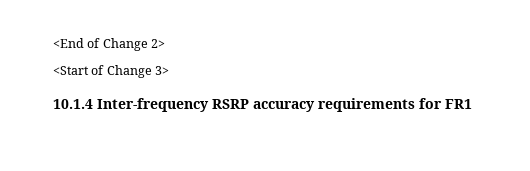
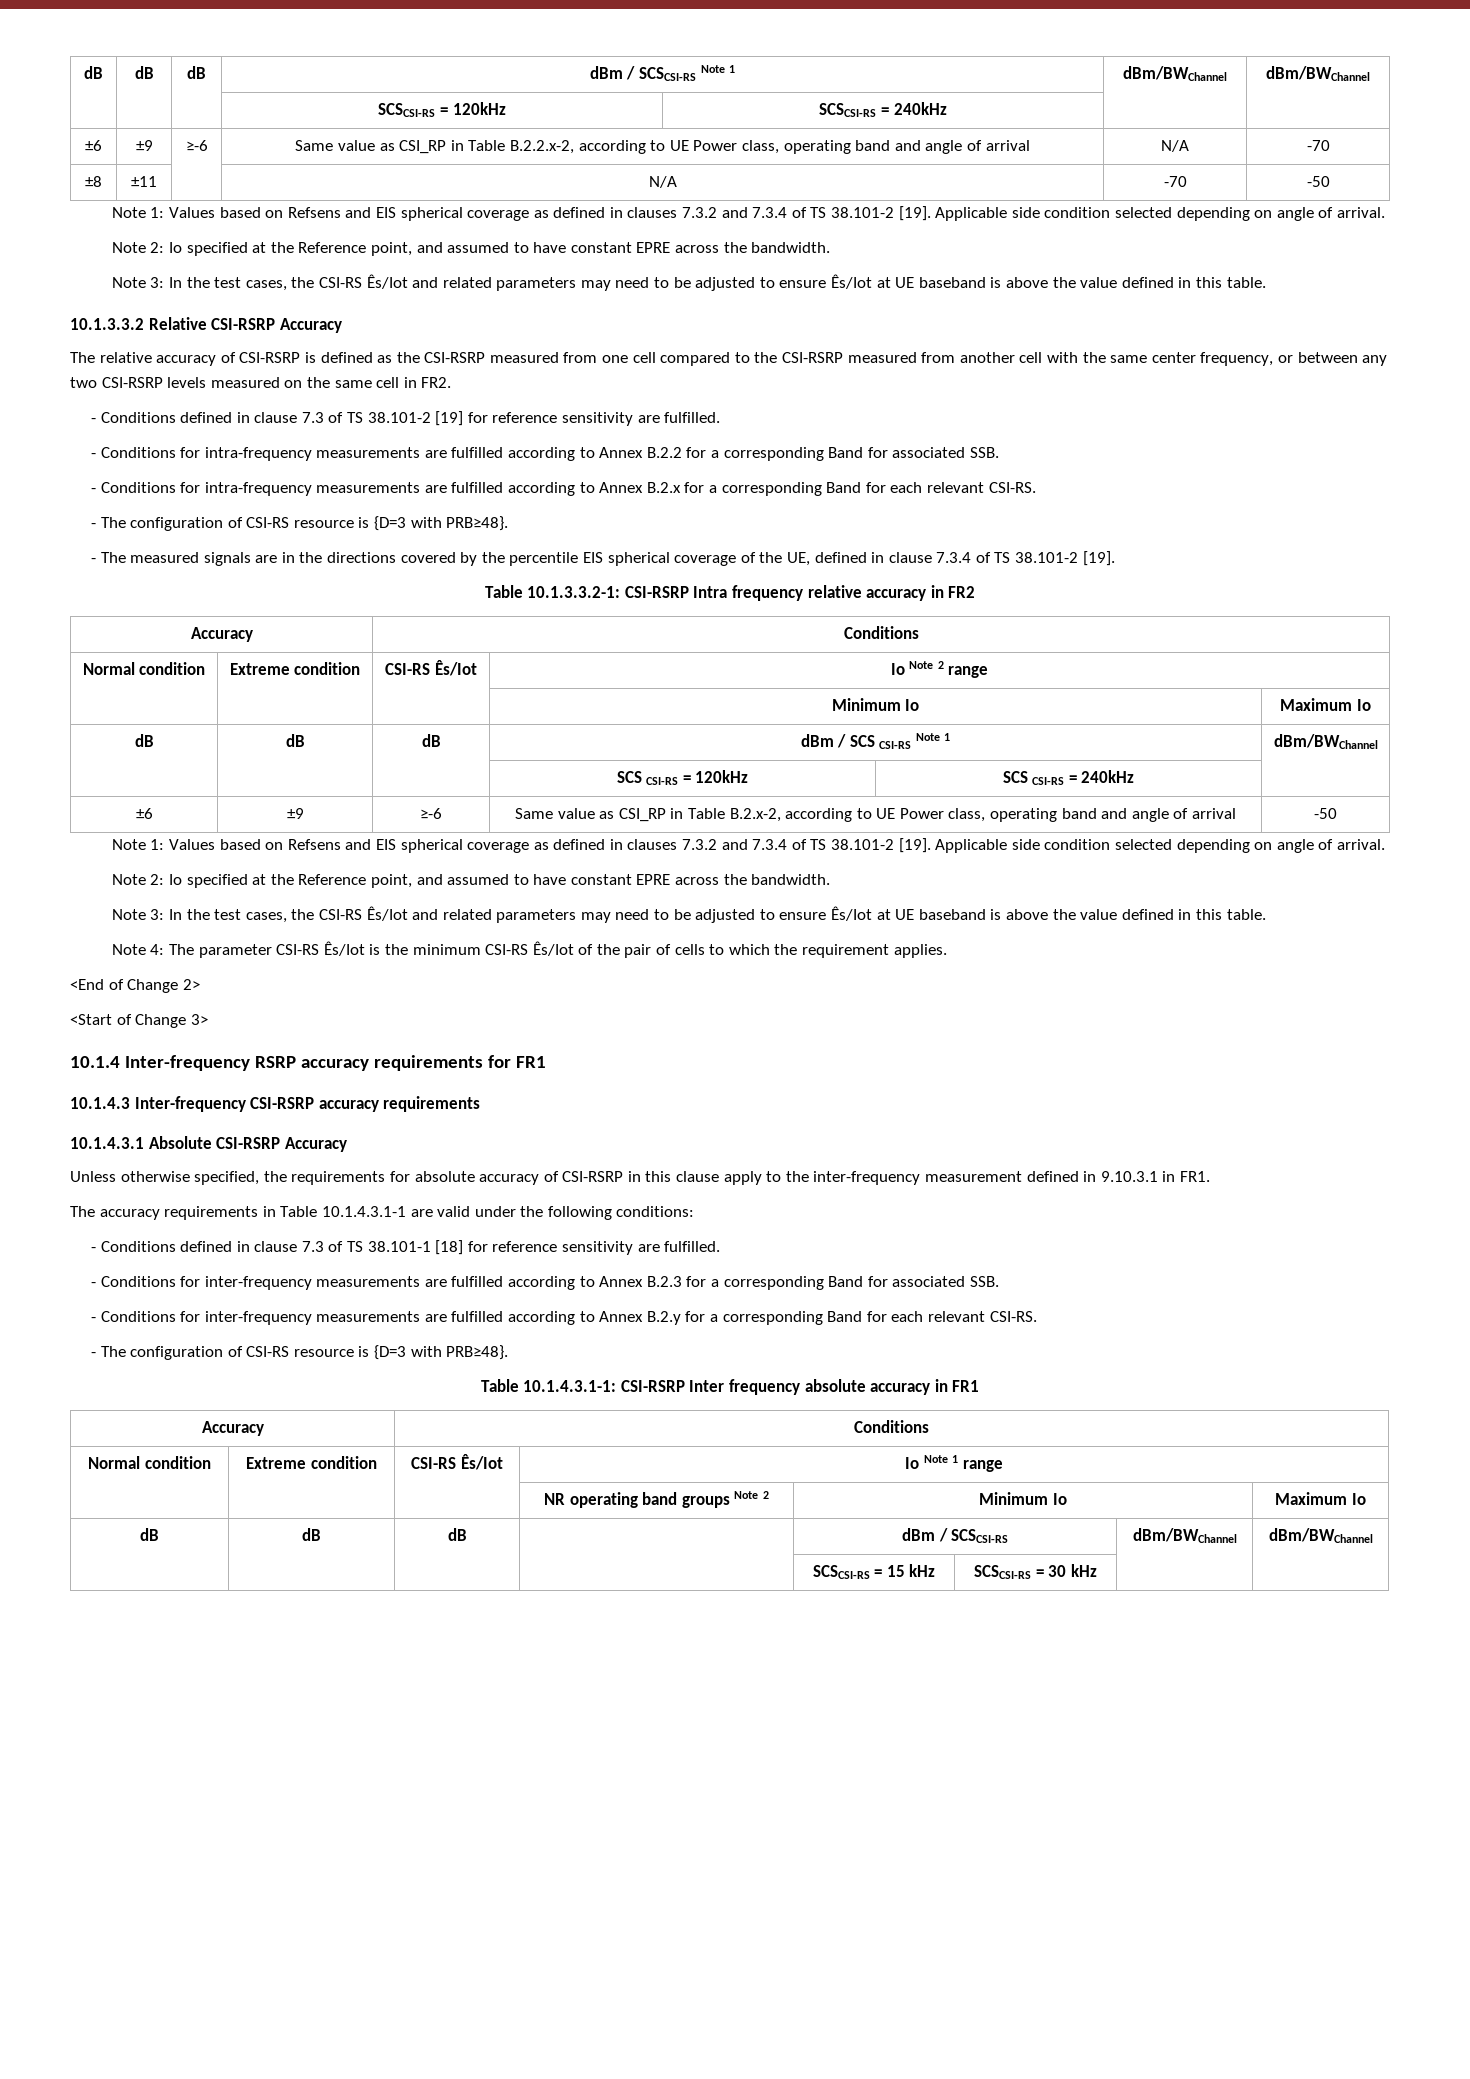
+ dB | dB | dB | dBm / SCSCSI-RS Note 1 | dBm/BWChannel | dBm/BWChannel
+ | | | SCSCSI-RS = 120kHz | SCSCSI-RS = 240kHz | |
+ ±6 | ±9 | ≥-6 | Same value as CSI_RP in Table B.2.2.x-2, according to UE Power class, operating band and angle of arrival | N/A | -70
+ ±8 | ±11 | | N/A | -70 | -50
+ Note 1: Values based on Refsens and EIS spherical coverage as defined in clauses 7.3.2 and 7.3.4 of TS 38.101-2 [19]. Applicable side condition selected depending on angle of arrival.
+ Note 2: Io specified at the Reference point, and assumed to have constant EPRE across the bandwidth.
+ Note 3: In the test cases, the CSI-RS Ês/Iot and related parameters may need to be adjusted to ensure Ês/Iot at UE baseband is above the value defined in this table.
+ 10.1.3.3.2 Relative CSI-RSRP Accuracy
+ The relative accuracy of CSI-RSRP is defined as the CSI-RSRP measured from one cell compared to the CSI-RSRP measured from another cell with the same center frequency, or between any two CSI-RSRP levels measured on the same cell in FR2.
+ - Conditions defined in clause 7.3 of TS 38.101-2 [19] for reference sensitivity are fulfilled.
+ - Conditions for intra-frequency measurements are fulfilled according to Annex B.2.2 for a corresponding Band for associated SSB.
+ - Conditions for intra-frequency measurements are fulfilled according to Annex B.2.x for a corresponding Band for each relevant CSI-RS.
+ - The configuration of CSI-RS resource is {D=3 with PRB≥48}.
+ - The measured signals are in the directions covered by the percentile EIS spherical coverage of the UE, defined in clause 7.3.4 of TS 38.101-2 [19].
+ Table 10.1.3.3.2-1: CSI-RSRP Intra frequency relative accuracy in FR2
+ Accuracy | Conditions
+ Normal condition | Extreme condition | CSI-RS Ês/Iot | Io Note 2 range
+ | | | Minimum Io | Maximum Io
+ dB | dB | dB | dBm / SCS CSI-RS Note 1 | dBm/BWChannel
+ | | | SCS CSI-RS = 120kHz | SCS CSI-RS = 240kHz |
+ ±6 | ±9 | ≥-6 | Same value as CSI_RP in Table B.2.x-2, according to UE Power class, operating band and angle of arrival | -50
+ Note 1: Values based on Refsens and EIS spherical coverage as defined in clauses 7.3.2 and 7.3.4 of TS 38.101-2 [19]. Applicable side condition selected depending on angle of arrival.
+ Note 2: Io specified at the Reference point, and assumed to have constant EPRE across the bandwidth.
+ Note 3: In the test cases, the CSI-RS Ês/Iot and related parameters may need to be adjusted to ensure Ês/Iot at UE baseband is above the value defined in this table.
+ Note 4: The parameter CSI-RS Ês/Iot is the minimum CSI-RS Ês/Iot of the pair of cells to which the requirement applies.
+ 10.1.4.3 Inter-frequency CSI-RSRP accuracy requirements
+ 10.1.4.3.1 Absolute CSI-RSRP Accuracy
+ Unless otherwise specified, the requirements for absolute accuracy of CSI-RSRP in this clause apply to the inter-frequency measurement defined in 9.10.3.1 in FR1.
+ The accuracy requirements in Table 10.1.4.3.1-1 are valid under the following conditions:
+ - Conditions defined in clause 7.3 of TS 38.101-1 [18] for reference sensitivity are fulfilled.
+ - Conditions for inter-frequency measurements are fulfilled according to Annex B.2.3 for a corresponding Band for associated SSB.
+ - Conditions for inter-frequency measurements are fulfilled according to Annex B.2.y for a corresponding Band for each relevant CSI-RS.
+ - The configuration of CSI-RS resource is {D=3 with PRB≥48}.
+ Table 10.1.4.3.1-1: CSI-RSRP Inter frequency absolute accuracy in FR1
+ Accuracy | Conditions
+ Normal condition | Extreme condition | CSI-RS Ês/Iot | Io Note 1 range
+ | | | NR operating band groups Note 2 | Minimum Io | Maximum Io
+ dB | dB | dB | | dBm / SCSCSI-RS | dBm/BWChannel | dBm/BWChannel
+ | | | | SCSCSI-RS = 15 kHz | SCSCSI-RS = 30 kHz | |

